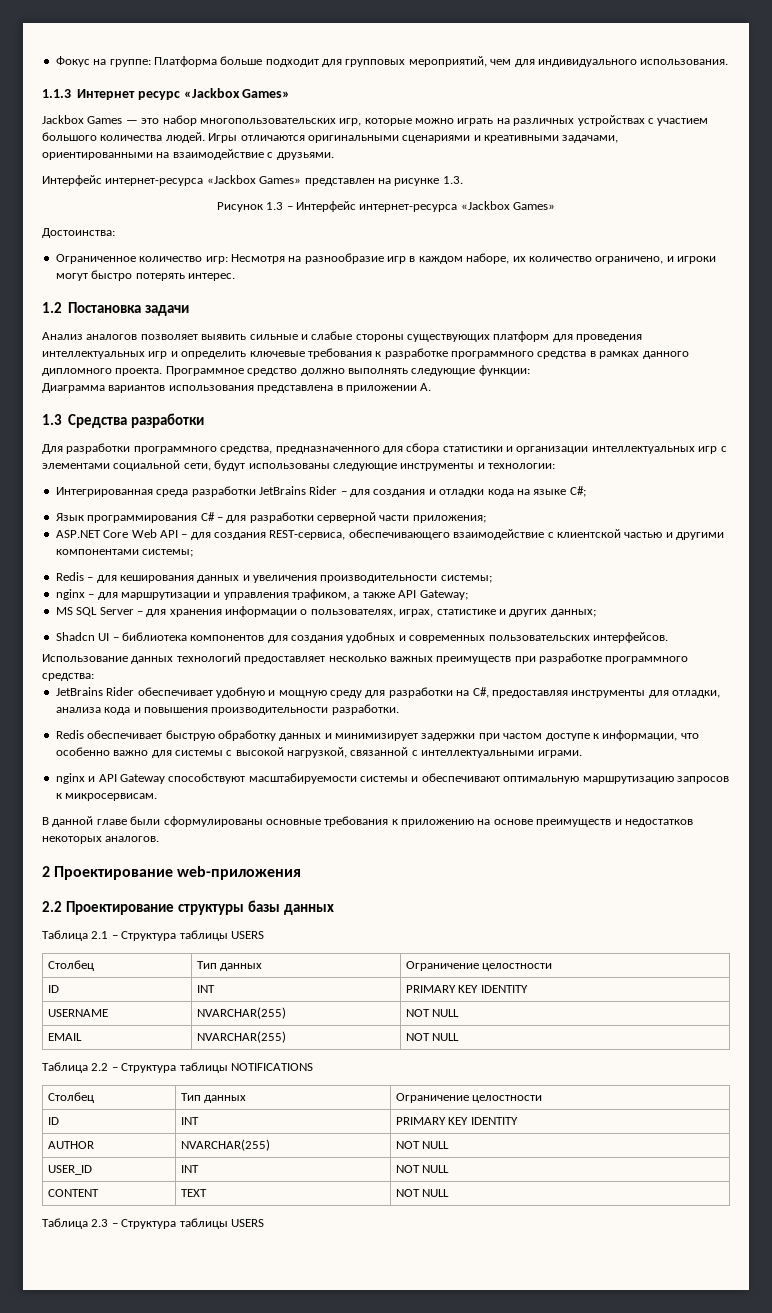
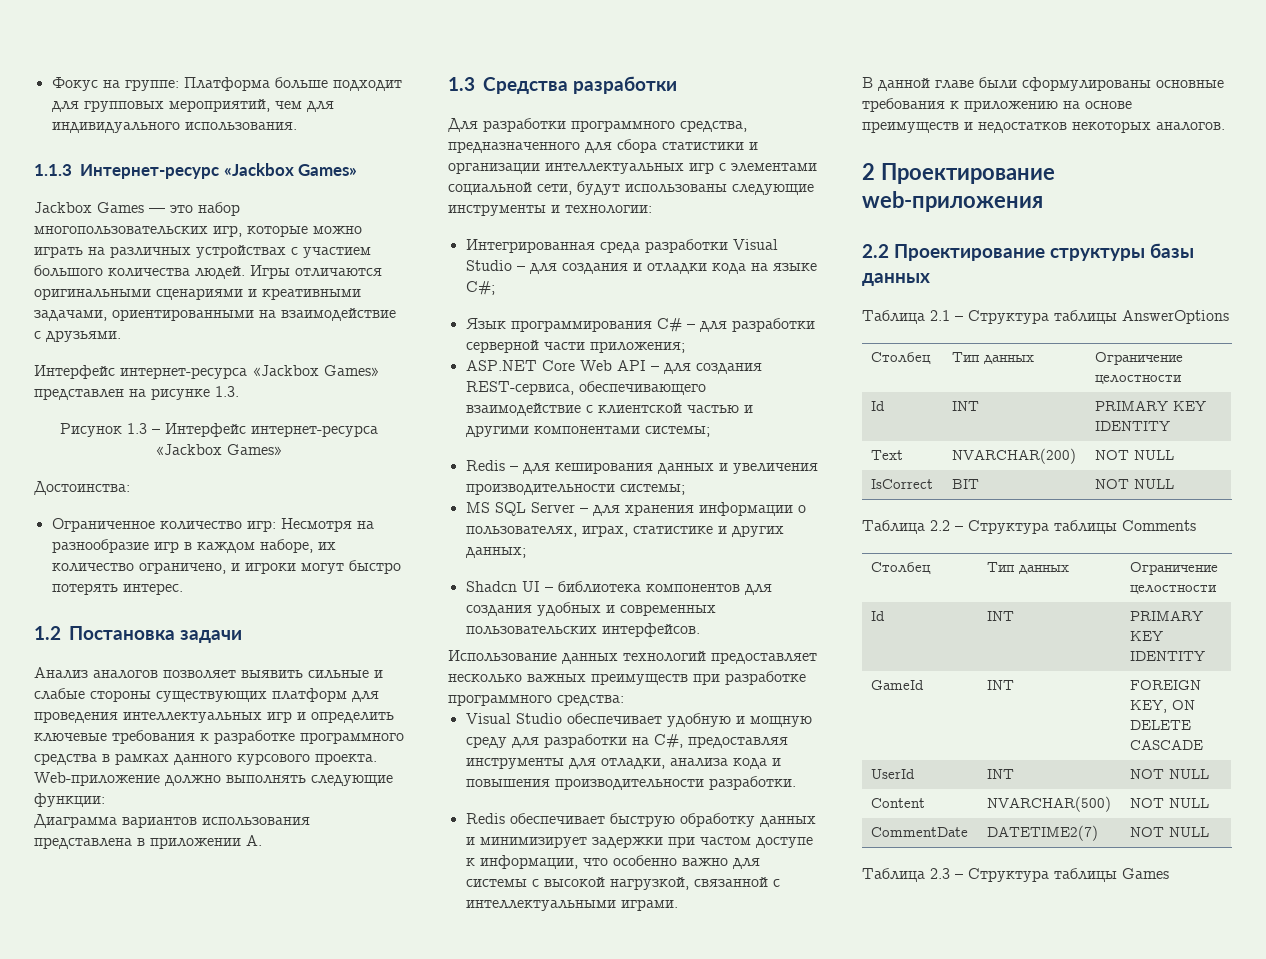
- 1.1.3 Интернет ресурс «Jackbox Games»
+ 1.1.3 Интернет-ресурс «Jackbox Games»
- Анализ аналогов позволяет выявить сильные и слабые стороны существующих платформ для проведения интеллектуальных игр и определить ключевые требования к разработке программного средства в рамках данного дипломного проекта. Программное средство должно выполнять следующие функции:
+ Анализ аналогов позволяет выявить сильные и слабые стороны существующих платформ для проведения интеллектуальных игр и определить ключевые требования к разработке программного средства в рамках данного курсового проекта. Web-приложение должно выполнять следующие функции:
- Интегрированная среда разработки JetBrains Rider – для создания и отладки кода на языке C#;
+ Интегрированная среда разработки Visual Studio – для создания и отладки кода на языке C#;
- nginx – для маршрутизации и управления трафиком, а также API Gateway;
- JetBrains Rider обеспечивает удобную и мощную среду для разработки на C#, предоставляя инструменты для отладки, анализа кода и повышения производительности разработки.
+ Visual Studio обеспечивает удобную и мощную среду для разработки на C#, предоставляя инструменты для отладки, анализа кода и повышения производительности разработки.
- nginx и API Gateway способствуют масштабируемости системы и обеспечивают оптимальную маршрутизацию запросов к микросервисам.
- Таблица 2.1 – Структура таблицы USERS
+ Таблица 2.1 – Структура таблицы AnswerOptions
  Столбец | Тип данных | Ограничение целостности
- ID | INT | PRIMARY KEY IDENTITY
- USERNAME | NVARCHAR(255) | NOT NULL
- EMAIL | NVARCHAR(255) | NOT NULL
+ Id | INT | PRIMARY KEY IDENTITY
+ Text | NVARCHAR(200) | NOT NULL
+ IsCorrect | BIT | NOT NULL
- Таблица 2.2 – Структура таблицы NOTIFICATIONS
+ Таблица 2.2 – Структура таблицы Comments
  Столбец | Тип данных | Ограничение целостности
- ID | INT | PRIMARY KEY IDENTITY
- AUTHOR | NVARCHAR(255) | NOT NULL
- USER_ID | INT | NOT NULL
- CONTENT | TEXT | NOT NULL
+ Id | INT | PRIMARY KEY IDENTITY
+ GameId | INT | FOREIGN KEY, ON DELETE CASCADE
+ UserId | INT | NOT NULL
+ Content | NVARCHAR(500) | NOT NULL
+ CommentDate | DATETIME2(7) | NOT NULL
- Таблица 2.3 – Структура таблицы USERS
+ Таблица 2.3 – Структура таблицы Games

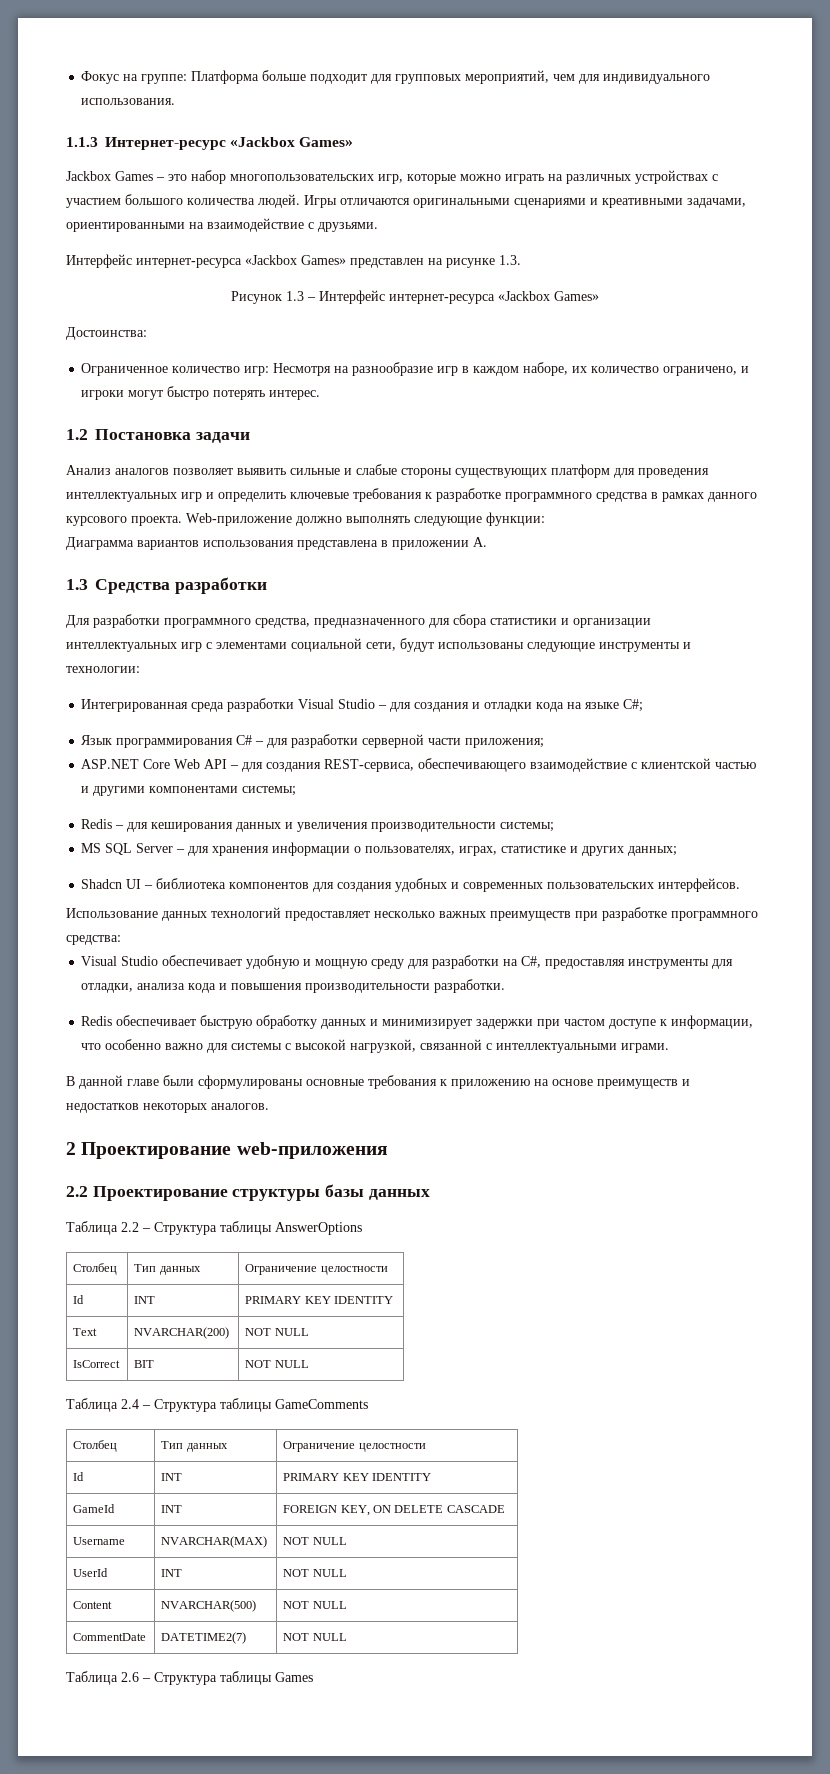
- Jackbox Games — это набор многопользовательских игр, которые можно играть на различных устройствах с участием большого количества людей.
+ Jackbox Games – это набор многопользовательских игр, которые можно играть на различных устройствах с участием большого количества людей.
- Таблица 2.1 – Структура таблицы AnswerOptions
+ Таблица 2.2 – Структура таблицы AnswerOptions
- Таблица 2.2 – Структура таблицы Comments
+ Таблица 2.4 – Структура таблицы GameComments
+ Username | NVARCHAR(MAX) | NOT NULL
- Таблица 2.3 – Структура таблицы Games
+ Таблица 2.6 – Структура таблицы Games

